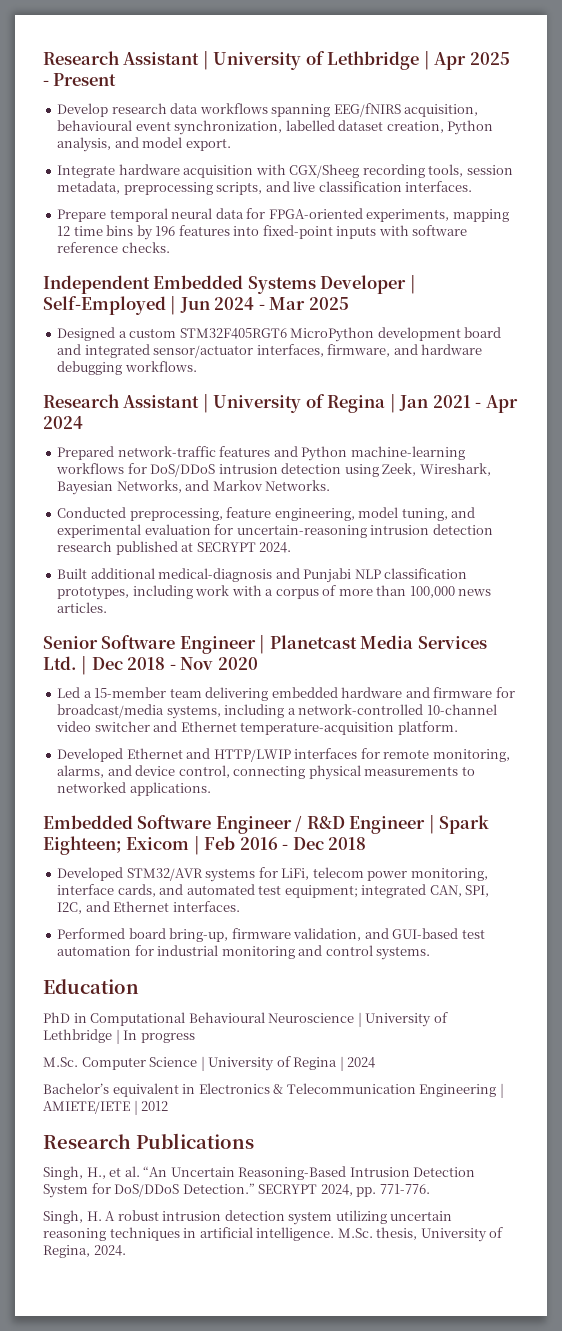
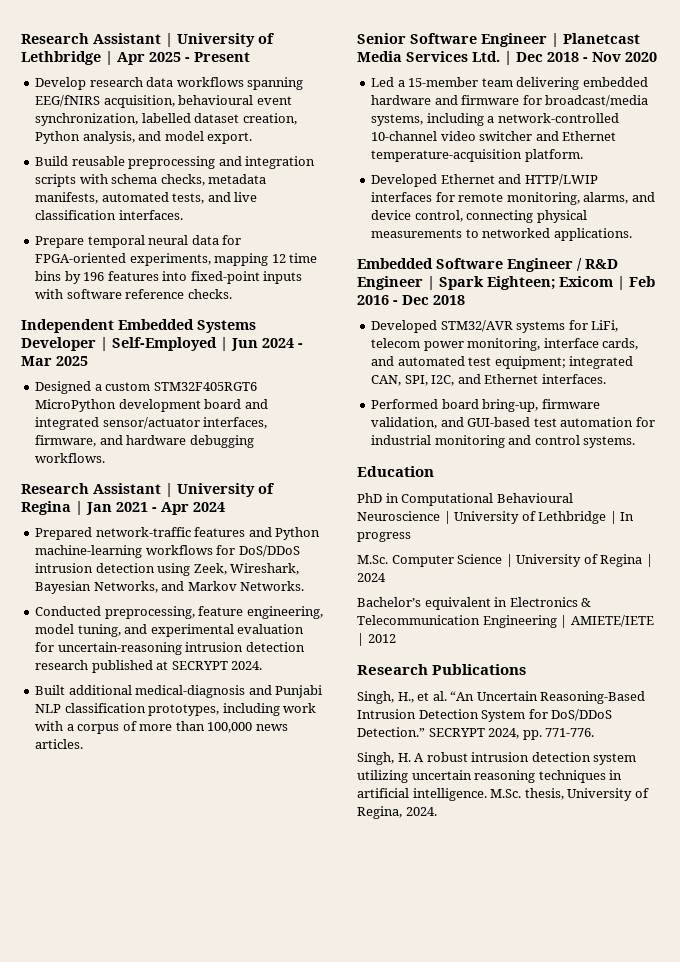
- Integrate hardware acquisition with CGX/Sheeg recording tools, session metadata, preprocessing scripts, and live classification interfaces.
+ Build reusable preprocessing and integration scripts with schema checks, metadata manifests, automated tests, and live classification interfaces.

